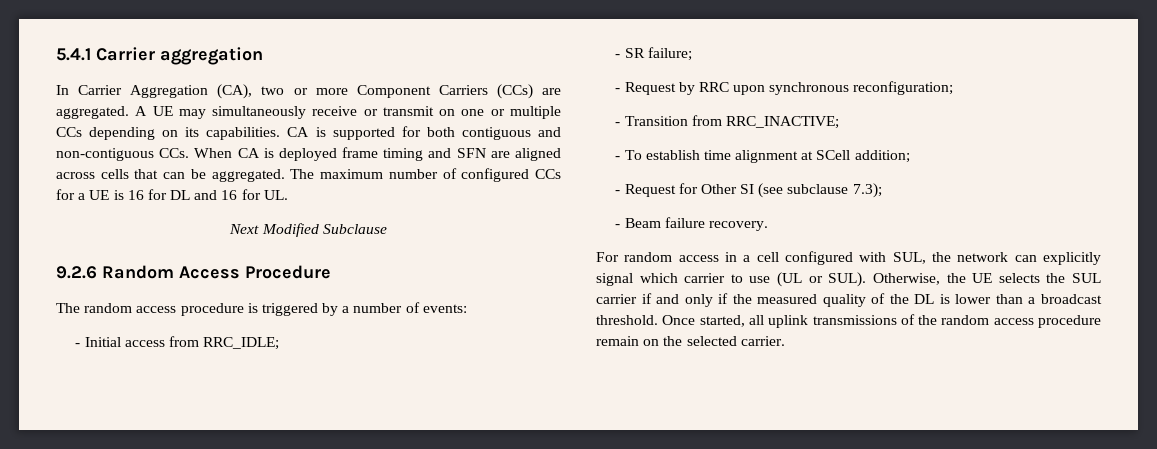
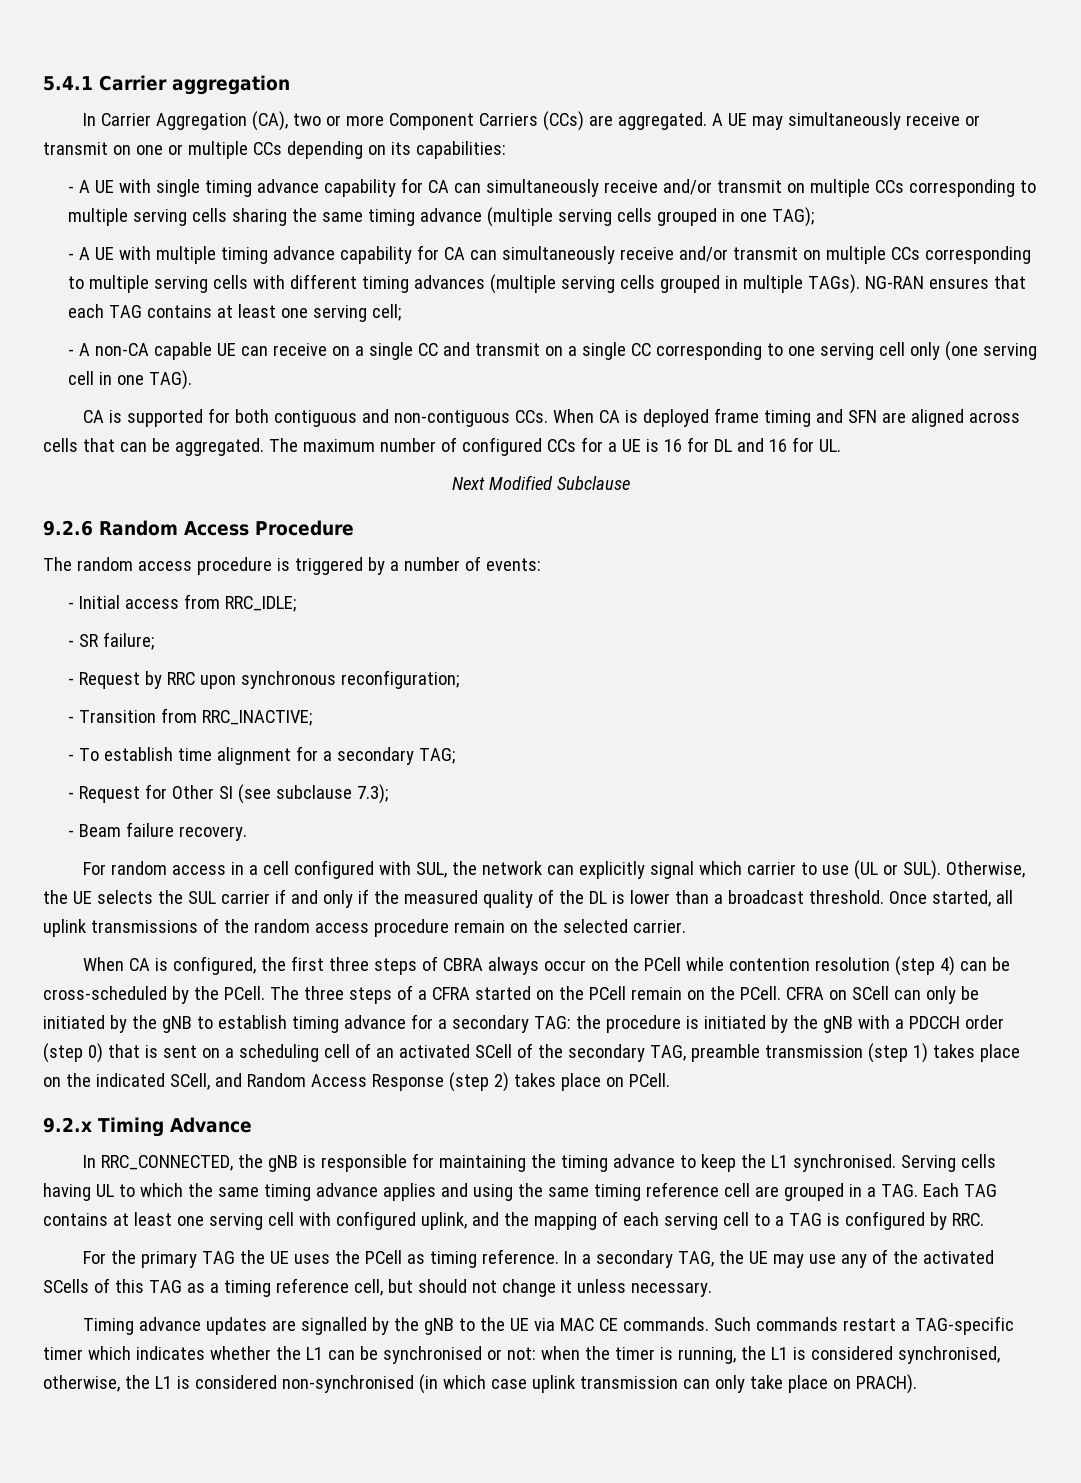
- A UE may simultaneously receive or transmit on one or multiple CCs depending on its capabilities. CA is supported for both contiguous and non-contiguous CCs. When CA is deployed frame timing and SFN are aligned across cells that can be aggregated.
+ A UE may simultaneously receive or transmit on one or multiple CCs depending on its capabilities:
+ - A UE with single timing advance capability for CA can simultaneously receive and/or transmit on multiple CCs corresponding to multiple serving cells sharing the same timing advance (multiple serving cells grouped in one TAG);
+ - A UE with multiple timing advance capability for CA can simultaneously receive and/or transmit on multiple CCs corresponding to multiple serving cells with different timing advances (multiple serving cells grouped in multiple TAGs). NG-RAN ensures that each TAG contains at least one serving cell;
+ - A non-CA capable UE can receive on a single CC and transmit on a single CC corresponding to one serving cell only (one serving cell in one TAG).
+ CA is supported for both contiguous and non-contiguous CCs. When CA is deployed frame timing and SFN are aligned across cells that can be aggregated.
- - To establish time alignment at SCell addition;
+ - To establish time alignment for a secondary TAG;
+ When CA is configured, the first three steps of CBRA always occur on the PCell while contention resolution (step 4) can be cross-scheduled by the PCell. The three steps of a CFRA started on the PCell remain on the PCell. CFRA on SCell can only be initiated by the gNB to establish timing advance for a secondary TAG: the procedure is initiated by the gNB with a PDCCH order (step 0) that is sent on a scheduling cell of an activated SCell of the secondary TAG, preamble transmission (step 1) takes place on the indicated SCell, and Random Access Response (step 2) takes place on PCell.
+ 9.2.x Timing Advance
+ In RRC_CONNECTED, the gNB is responsible for maintaining the timing advance to keep the L1 synchronised. Serving cells having UL to which the same timing advance applies and using the same timing reference cell are grouped in a TAG. Each TAG contains at least one serving cell with configured uplink, and the mapping of each serving cell to a TAG is configured by RRC.
+ For the primary TAG the UE uses the PCell as timing reference. In a secondary TAG, the UE may use any of the activated SCells of this TAG as a timing reference cell, but should not change it unless necessary.
+ Timing advance updates are signalled by the gNB to the UE via MAC CE commands. Such commands restart a TAG-specific timer which indicates whether the L1 can be synchronised or not: when the timer is running, the L1 is considered synchronised, otherwise, the L1 is considered non-synchronised (in which case uplink transmission can only take place on PRACH).

